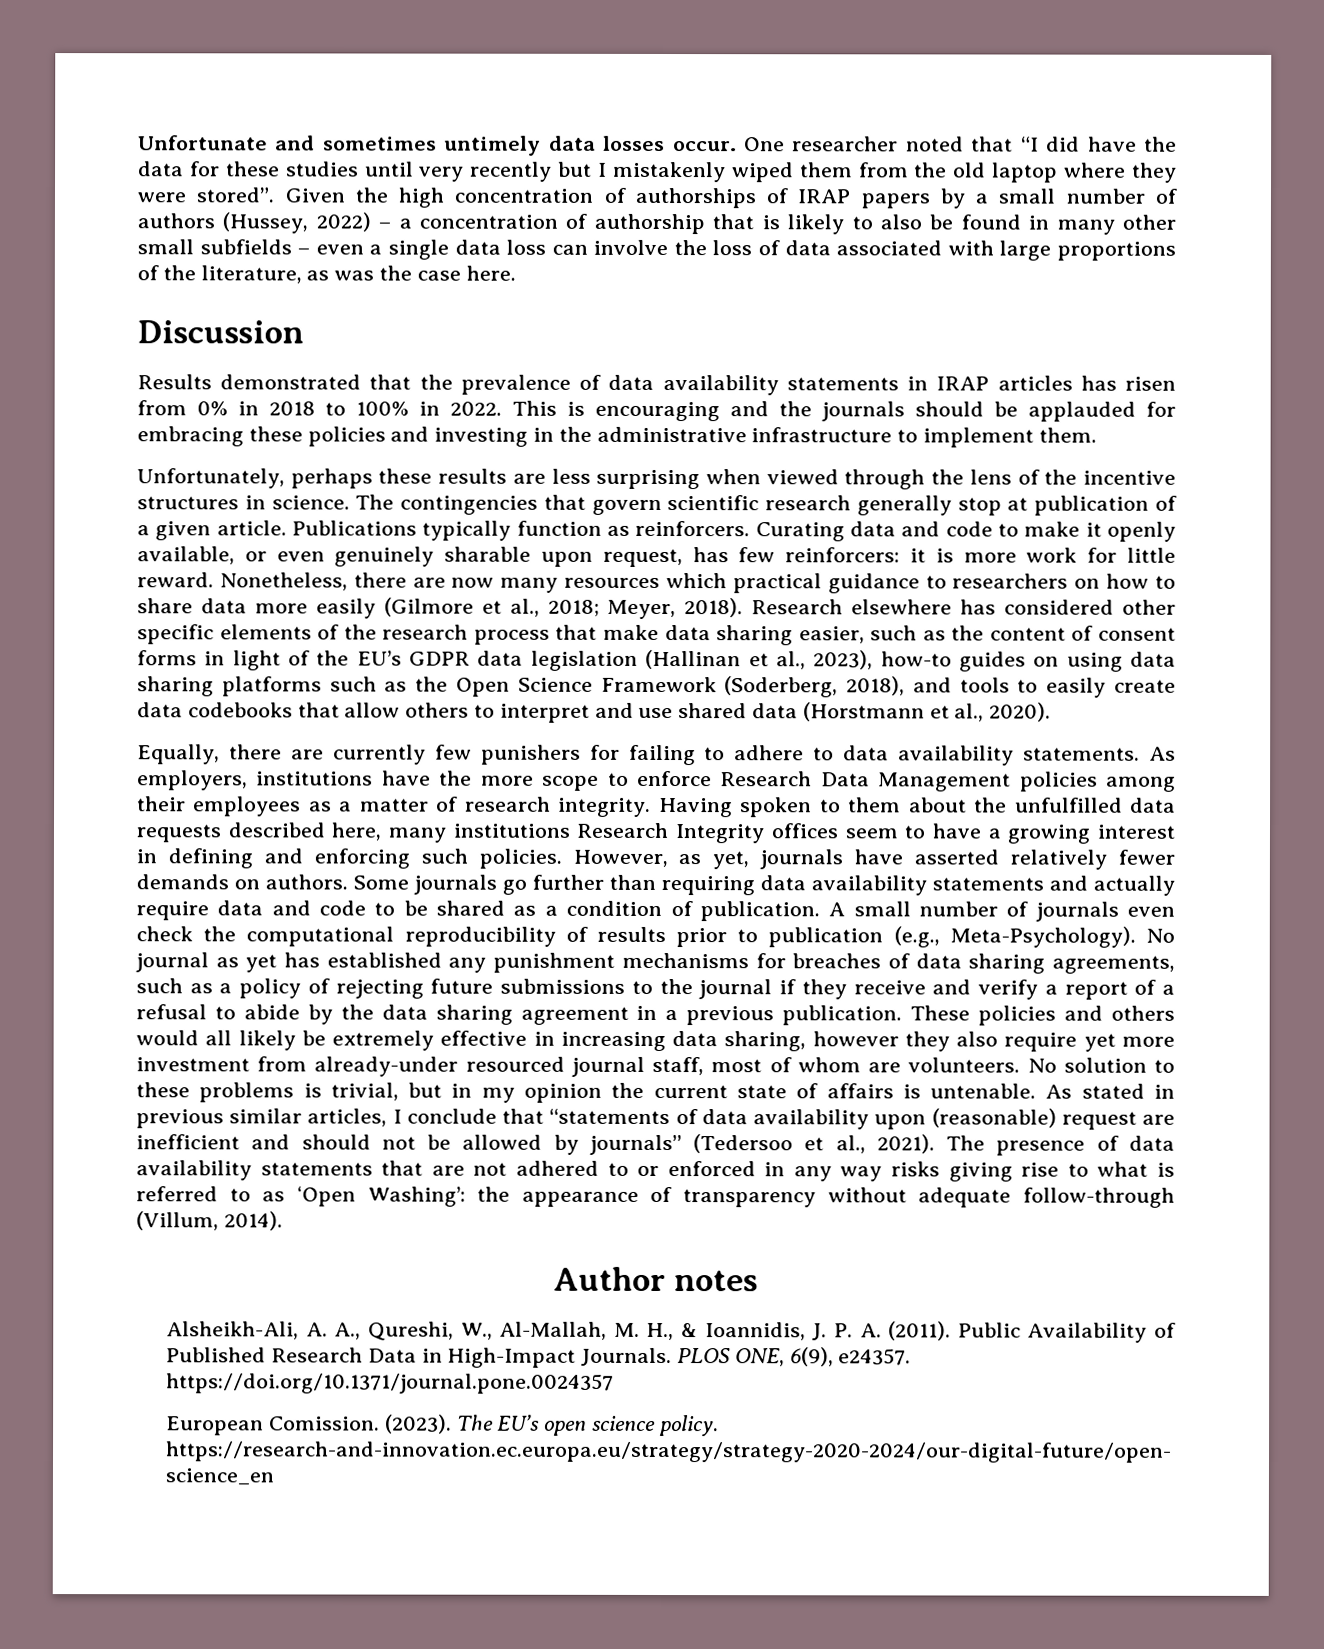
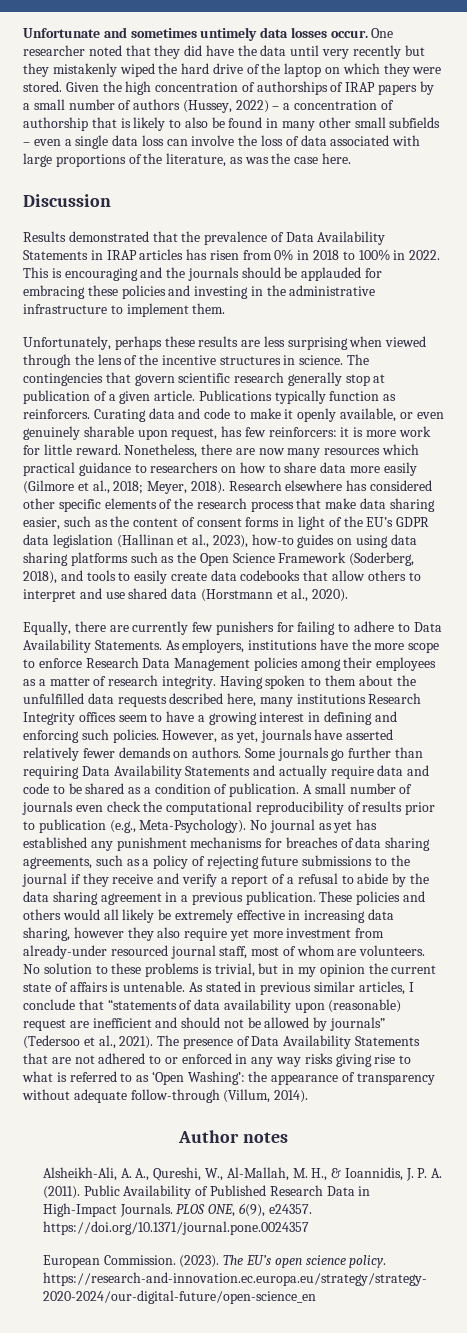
- One researcher noted that “I did have the data for these studies until very recently but I mistakenly wiped them from the old laptop where they were stored”.
+ One researcher noted that they did have the data until very recently but they mistakenly wiped the hard drive of the laptop on which they were stored.
- Results demonstrated that the prevalence of data availability statements in IRAP articles has risen from 0% in 2018 to 100% in 2022.
+ Results demonstrated that the prevalence of Data Availability Statements in IRAP articles has risen from 0% in 2018 to 100% in 2022.
- Equally, there are currently few punishers for failing to adhere to data availability statements.
+ Equally, there are currently few punishers for failing to adhere to Data Availability Statements.
- Some journals go further than requiring data availability statements and actually require data and code to be shared as a condition of publication.
+ Some journals go further than requiring Data Availability Statements and actually require data and code to be shared as a condition of publication.
- The presence of data availability statements that are not adhered to or enforced in any way risks giving rise to what is referred to as ‘Open Washing’: the appearance of transparency without adequate follow-through (Villum, 2014).
+ The presence of Data Availability Statements that are not adhered to or enforced in any way risks giving rise to what is referred to as ‘Open Washing’: the appearance of transparency without adequate follow-through (Villum, 2014).
- European Comission.
+ European Commission.

